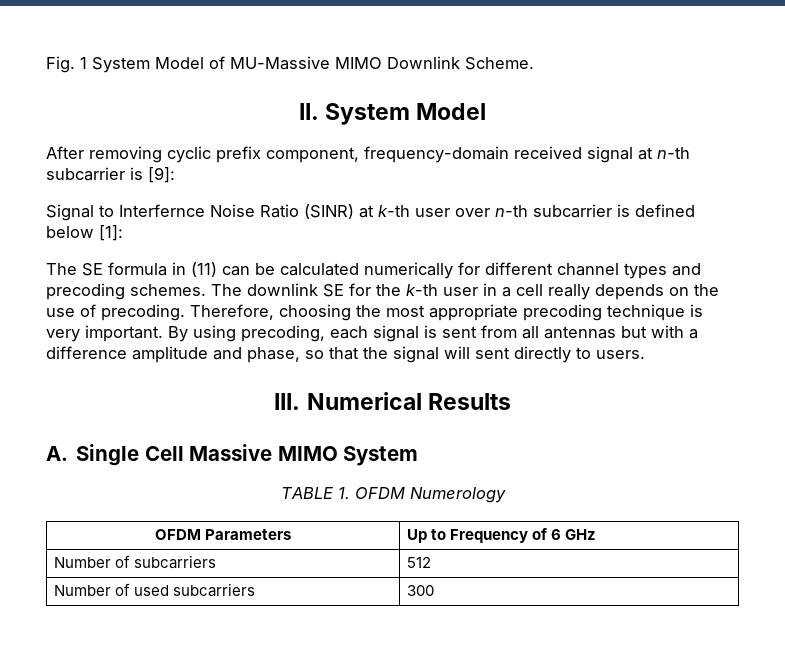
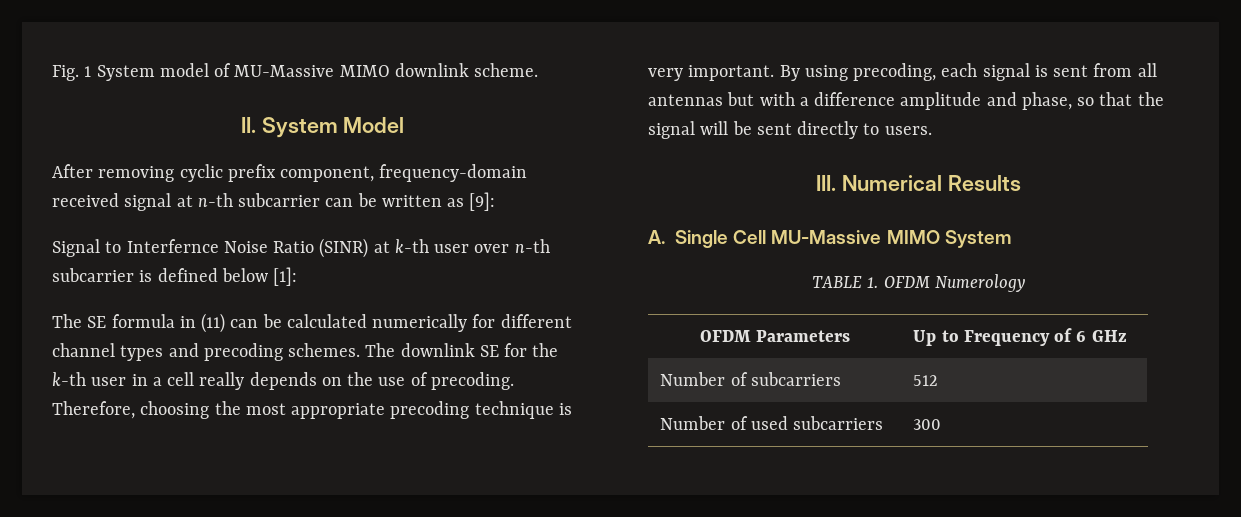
- Fig. 1 System Model of MU-Massive MIMO Downlink Scheme.
+ Fig. 1 System model of MU-Massive MIMO downlink scheme.
- After removing cyclic prefix component, frequency-domain received signal at n-th subcarrier is [9]:
+ After removing cyclic prefix component, frequency-domain received signal at n-th subcarrier can be written as [9]:
- By using precoding, each signal is sent from all antennas but with a difference amplitude and phase, so that the signal will sent directly to users.
+ By using precoding, each signal is sent from all antennas but with a difference amplitude and phase, so that the signal will be sent directly to users.
- A. Single Cell Massive MIMO System
+ A. Single Cell MU-Massive MIMO System

